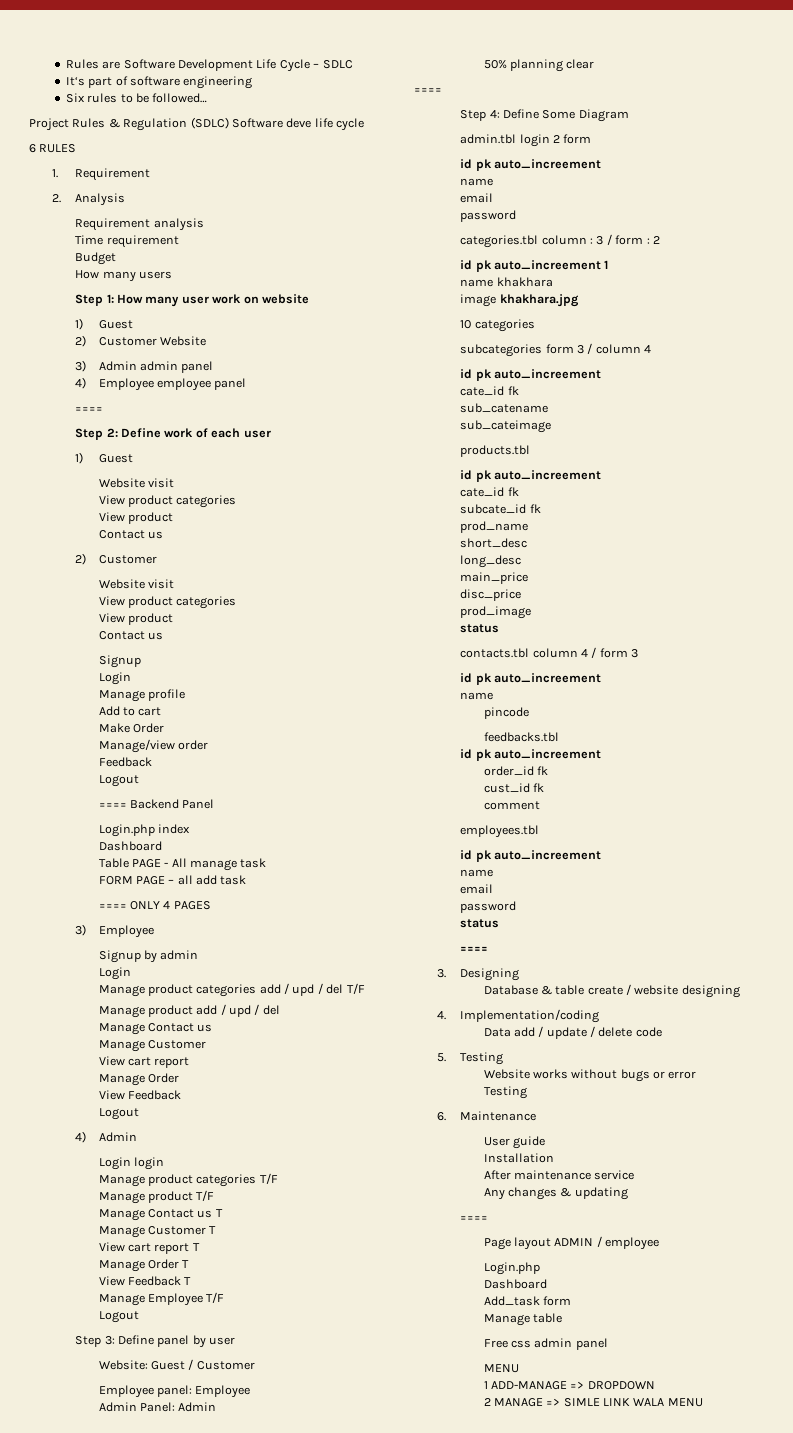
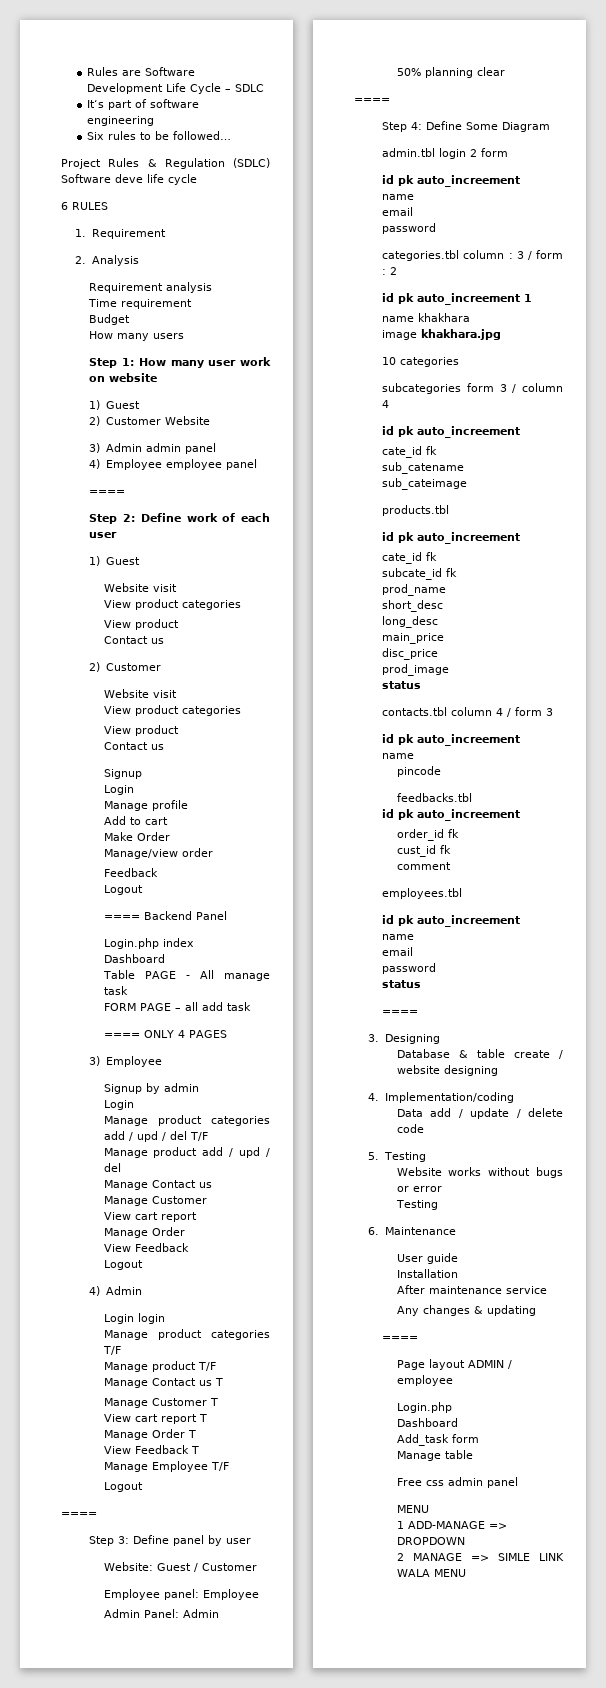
  Manage Employee T/F
  Logout
+ ====

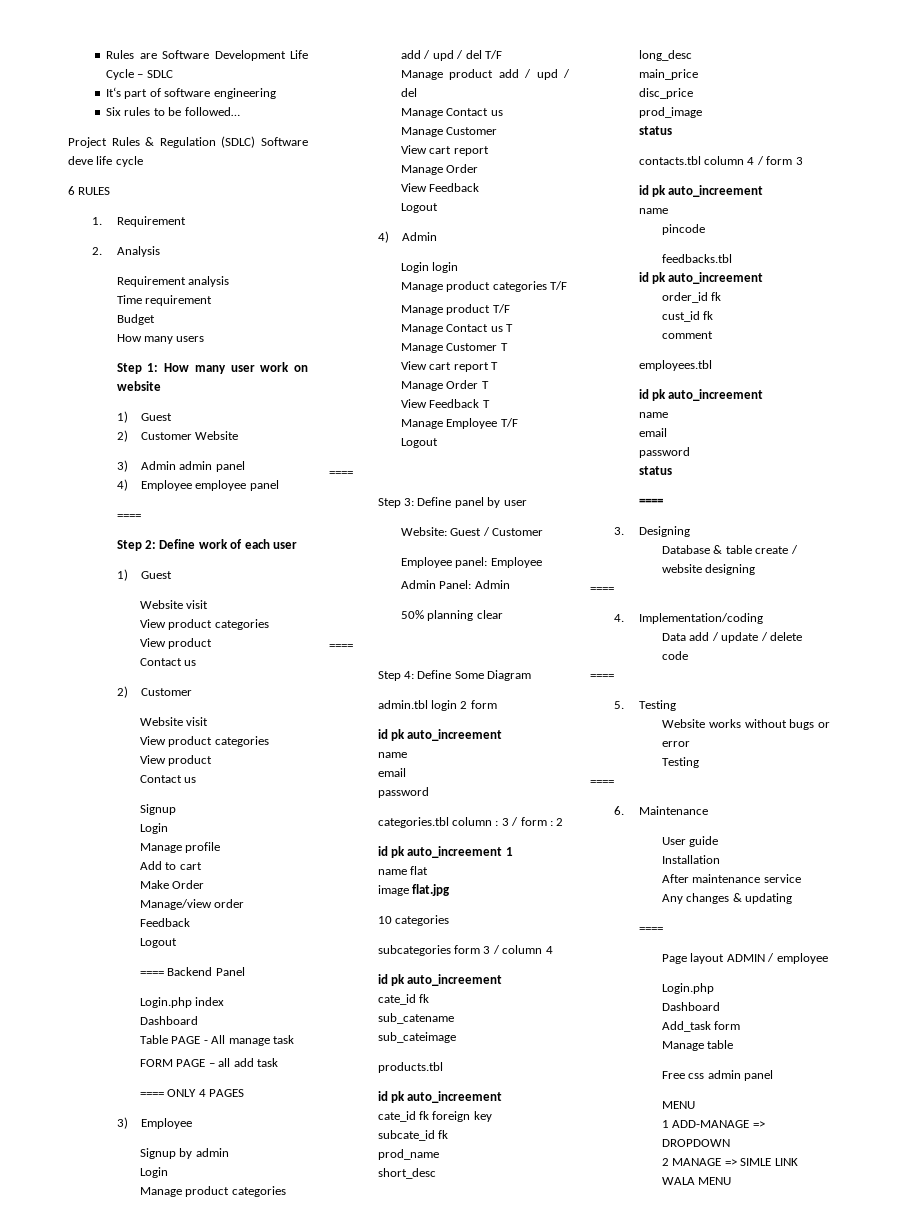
- name khakhara
+ name flat
- image khakhara.jpg
+ image flat.jpg
  products.tbl
  id pk auto_increement
- cate_id fk
+ cate_id fk foreign key
  Database & table create / website designing
+ ====
  Data add / update / delete code
+ ====
  Website works without bugs or error
  Testing
+ ====

